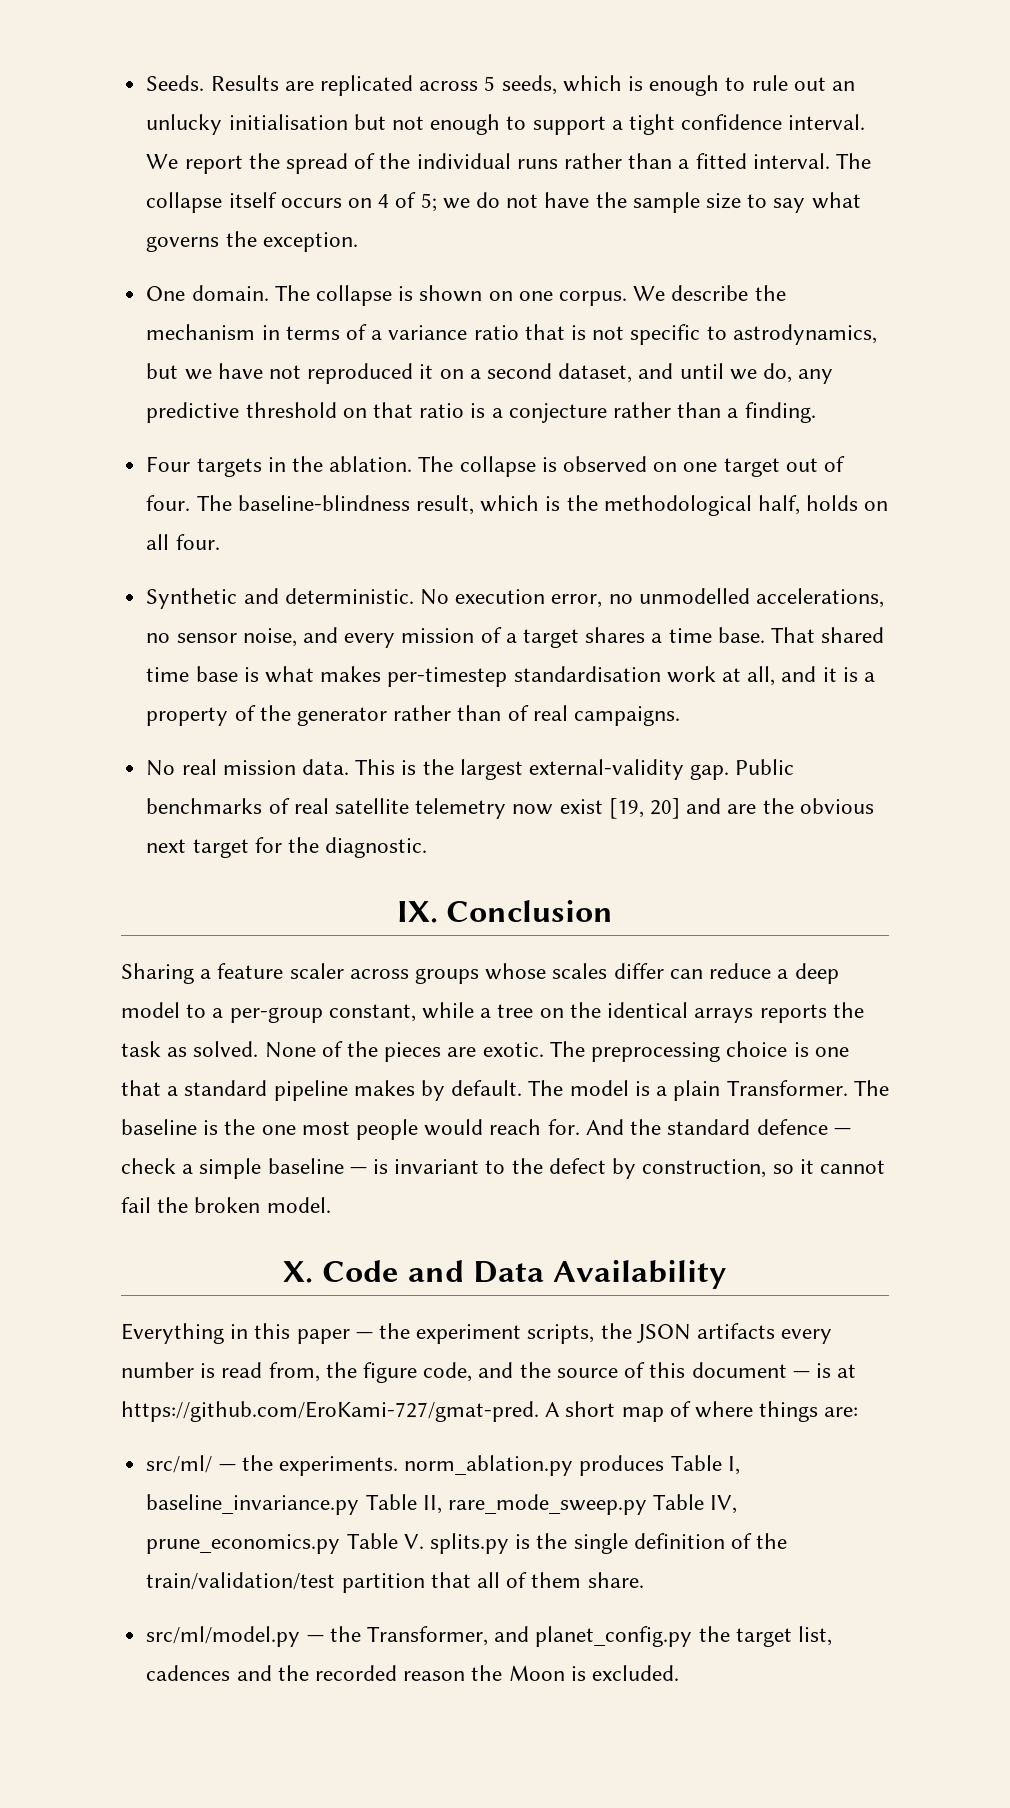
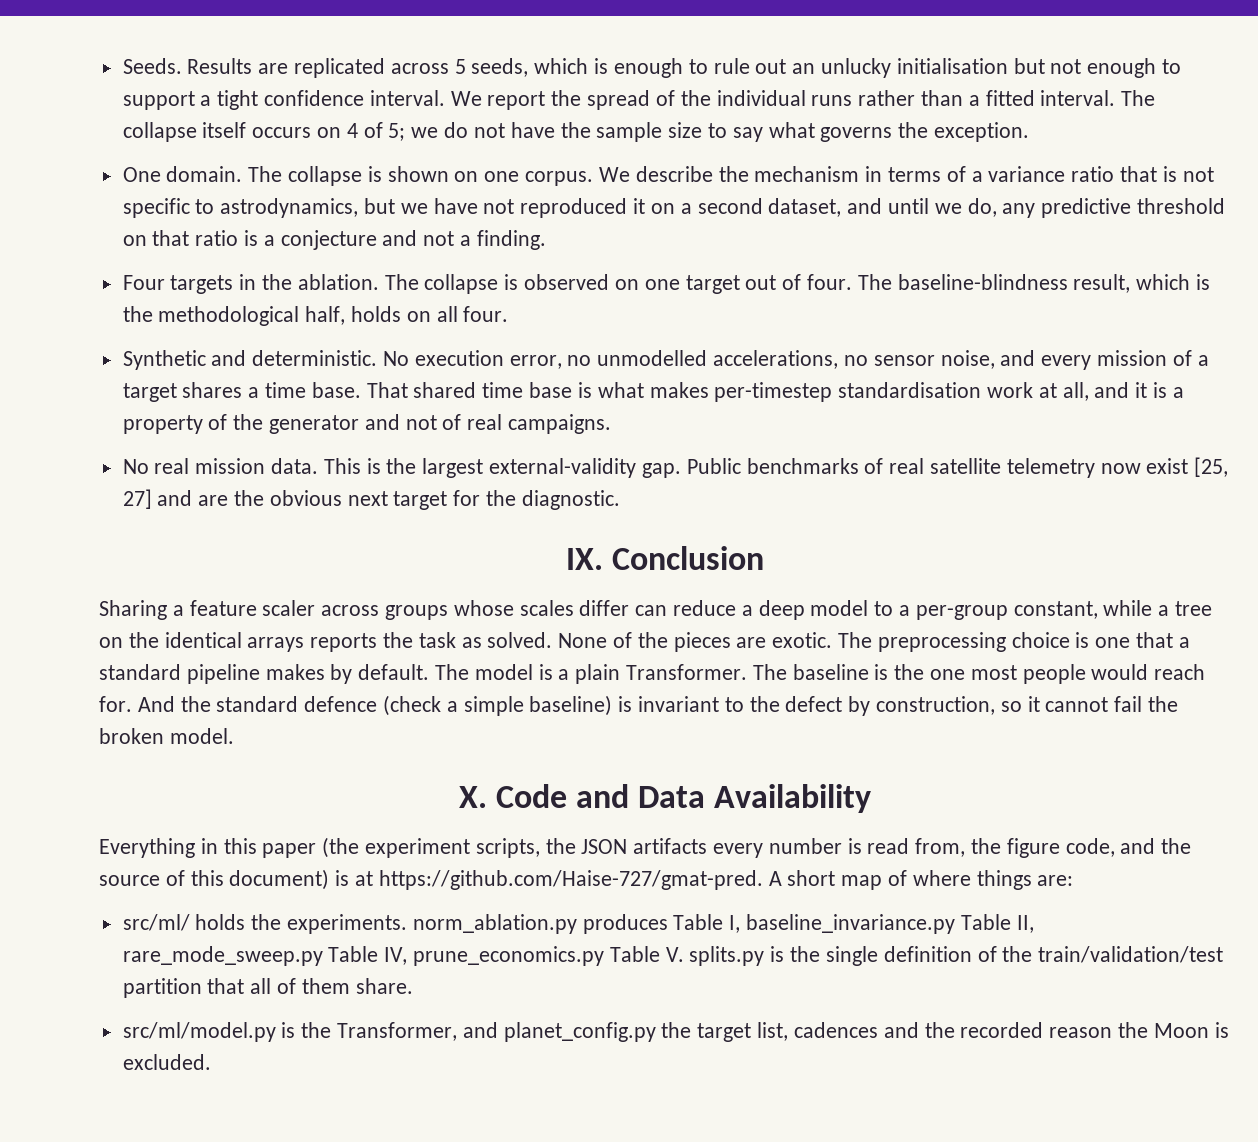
- We describe the mechanism in terms of a variance ratio that is not specific to astrodynamics, but we have not reproduced it on a second dataset, and until we do, any predictive threshold on that ratio is a conjecture rather than a finding.
+ We describe the mechanism in terms of a variance ratio that is not specific to astrodynamics, but we have not reproduced it on a second dataset, and until we do, any predictive threshold on that ratio is a conjecture and not a finding.
- That shared time base is what makes per-timestep standardisation work at all, and it is a property of the generator rather than of real campaigns.
+ That shared time base is what makes per-timestep standardisation work at all, and it is a property of the generator and not of real campaigns.
- Public benchmarks of real satellite telemetry now exist [19, 20] and are the obvious next target for the diagnostic.
+ Public benchmarks of real satellite telemetry now exist [25, 27] and are the obvious next target for the diagnostic.
- And the standard defence — check a simple baseline — is invariant to the defect by construction, so it cannot fail the broken model.
+ And the standard defence (check a simple baseline) is invariant to the defect by construction, so it cannot fail the broken model.
- Everything in this paper — the experiment scripts, the JSON artifacts every number is read from, the figure code, and the source of this document — is at https://github.com/EroKami-727/gmat-pred. A short map of where things are:
+ Everything in this paper (the experiment scripts, the JSON artifacts every number is read from, the figure code, and the source of this document) is at https://github.com/Haise-727/gmat-pred. A short map of where things are:
- src/ml/ — the experiments. norm_ablation.py produces Table I, baseline_invariance.py Table II, rare_mode_sweep.py Table IV, prune_economics.py Table V. splits.py is the single definition of the train/validation/test partition that all of them share.
+ src/ml/ holds the experiments. norm_ablation.py produces Table I, baseline_invariance.py Table II, rare_mode_sweep.py Table IV, prune_economics.py Table V. splits.py is the single definition of the train/validation/test partition that all of them share.
- src/ml/model.py — the Transformer, and planet_config.py the target list, cadences and the recorded reason the Moon is excluded.
+ src/ml/model.py is the Transformer, and planet_config.py the target list, cadences and the recorded reason the Moon is excluded.

